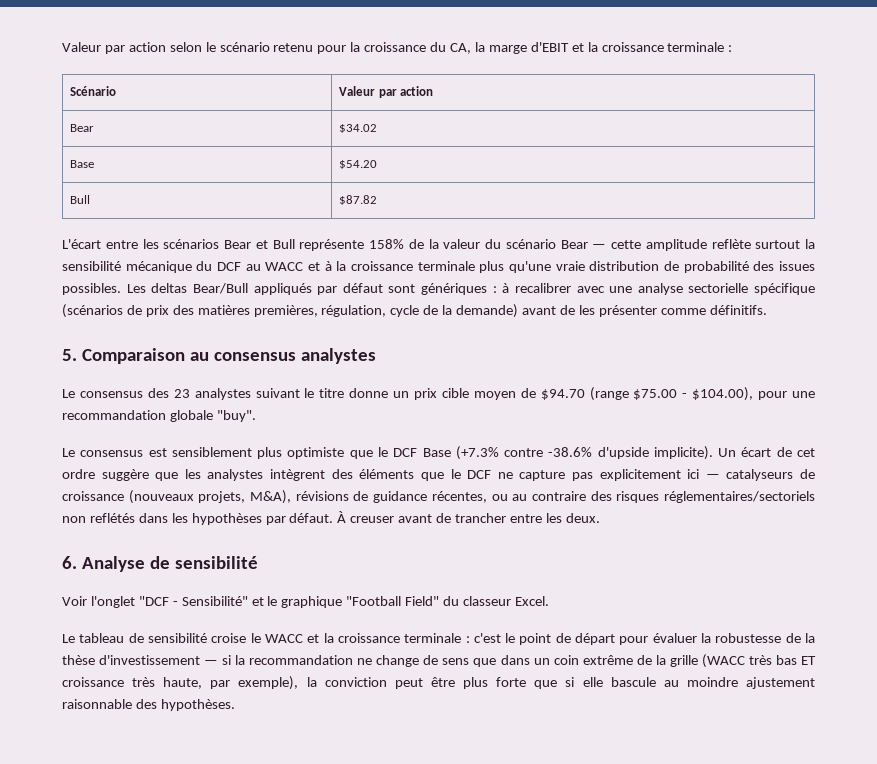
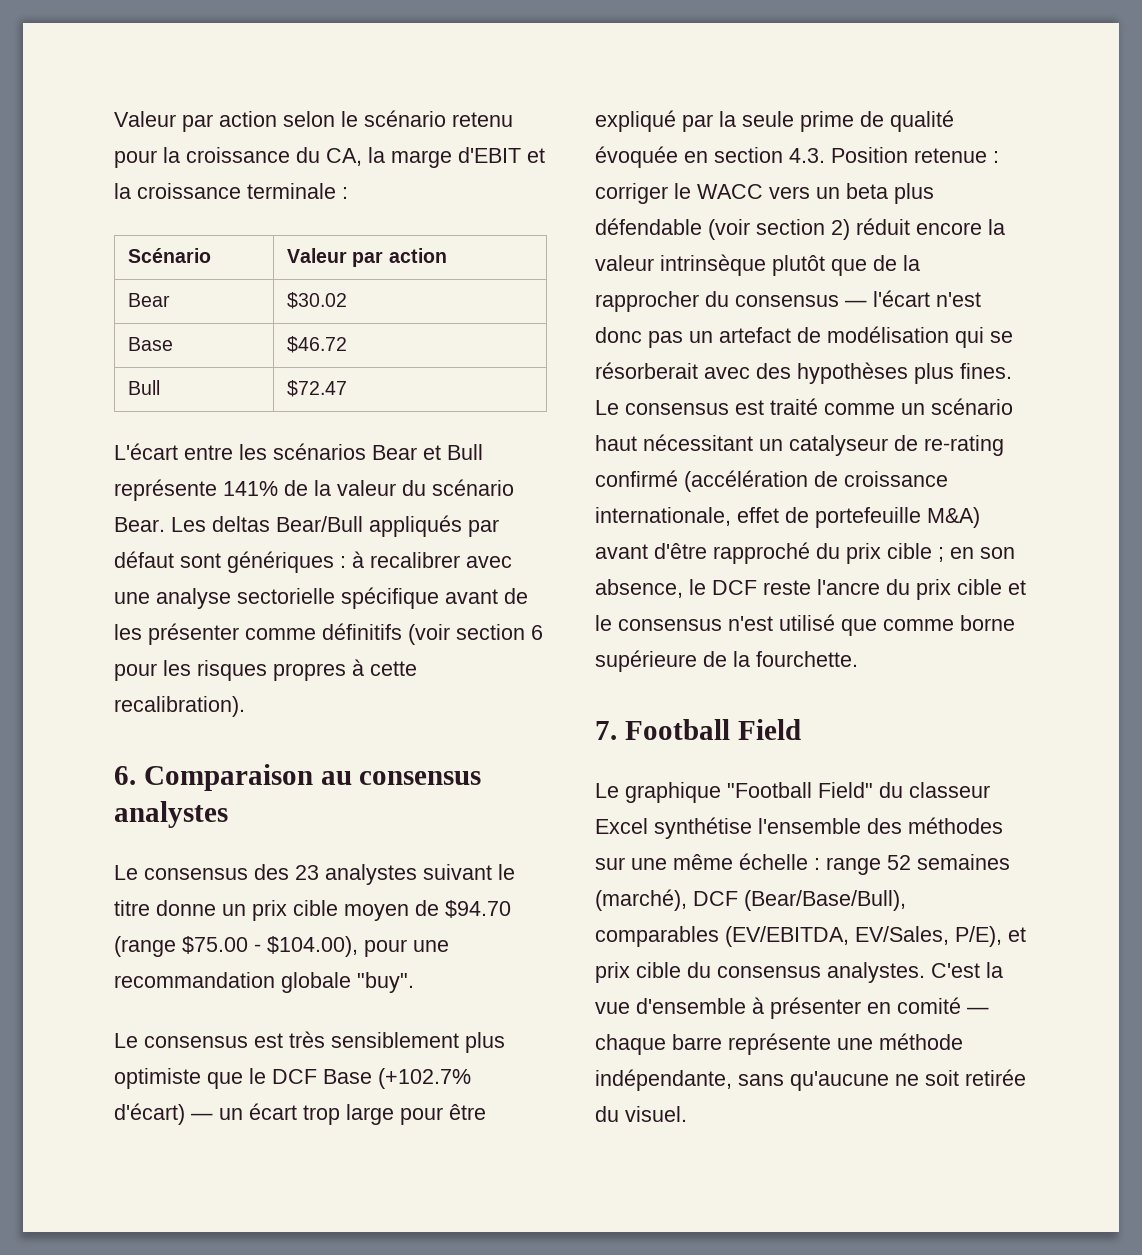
- Bear | $34.02
+ Bear | $30.02
- Base | $54.20
+ Base | $46.72
- Bull | $87.82
+ Bull | $72.47
- L'écart entre les scénarios Bear et Bull représente 158% de la valeur du scénario Bear — cette amplitude reflète surtout la sensibilité mécanique du DCF au WACC et à la croissance terminale plus qu'une vraie distribution de probabilité des issues possibles.
+ L'écart entre les scénarios Bear et Bull représente 141% de la valeur du scénario Bear.
- Les deltas Bear/Bull appliqués par défaut sont génériques : à recalibrer avec une analyse sectorielle spécifique (scénarios de prix des matières premières, régulation, cycle de la demande) avant de les présenter comme définitifs.
- 5. Comparaison au consensus analystes
+ Les deltas Bear/Bull appliqués par défaut sont génériques : à recalibrer avec une analyse sectorielle spécifique avant de les présenter comme définitifs (voir section 6 pour les risques propres à cette recalibration).
+ 6. Comparaison au consensus analystes
- Le consensus est sensiblement plus optimiste que le DCF Base (+7.3% contre -38.6% d'upside implicite). Un écart de cet ordre suggère que les analystes intègrent des éléments que le DCF ne capture pas explicitement ici — catalyseurs de croissance (nouveaux projets, M&A), révisions de guidance récentes, ou au contraire des risques réglementaires/sectoriels non reflétés dans les hypothèses par défaut. À creuser avant de trancher entre les deux.
- 6. Analyse de sensibilité
- Voir l'onglet "DCF - Sensibilité" et le graphique "Football Field" du classeur Excel.
- Le tableau de sensibilité croise le WACC et la croissance terminale : c'est le point de départ pour évaluer la robustesse de la thèse d'investissement — si la recommandation ne change de sens que dans un coin extrême de la grille (WACC très bas ET croissance très haute, par exemple), la conviction peut être plus forte que si elle bascule au moindre ajustement raisonnable des hypothèses.
+ Le consensus est très sensiblement plus optimiste que le DCF Base (+102.7% d'écart) — un écart trop large pour être expliqué par la seule prime de qualité évoquée en section 4.3. Position retenue : corriger le WACC vers un beta plus défendable (voir section 2) réduit encore la valeur intrinsèque plutôt que de la rapprocher du consensus — l'écart n'est donc pas un artefact de modélisation qui se résorberait avec des hypothèses plus fines. Le consensus est traité comme un scénario haut nécessitant un catalyseur de re-rating confirmé (accélération de croissance internationale, effet de portefeuille M&A) avant d'être rapproché du prix cible ; en son absence, le DCF reste l'ancre du prix cible et le consensus n'est utilisé que comme borne supérieure de la fourchette.
+ 7. Football Field
+ Le graphique "Football Field" du classeur Excel synthétise l'ensemble des méthodes sur une même échelle : range 52 semaines (marché), DCF (Bear/Base/Bull), comparables (EV/EBITDA, EV/Sales, P/E), et prix cible du consensus analystes. C'est la vue d'ensemble à présenter en comité — chaque barre représente une méthode indépendante, sans qu'aucune ne soit retirée du visuel.

